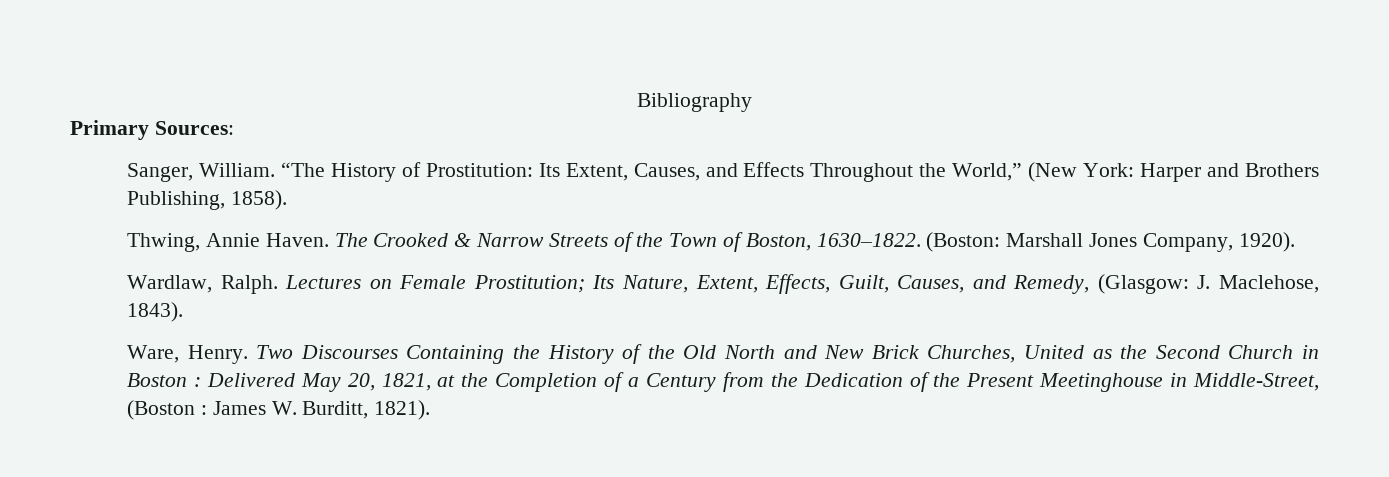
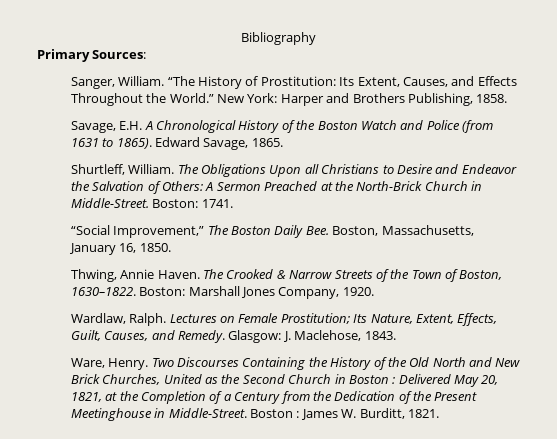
- “The History of Prostitution: Its Extent, Causes, and Effects Throughout the World,” (New York: Harper and Brothers Publishing, 1858).
+ “The History of Prostitution: Its Extent, Causes, and Effects Throughout the World.” New York: Harper and Brothers Publishing, 1858.
+ Savage, E.H. A Chronological History of the Boston Watch and Police (from 1631 to 1865). Edward Savage, 1865.
+ Shurtleff, William. The Obligations Upon all Christians to Desire and Endeavor the Salvation of Others: A Sermon Preached at the North-Brick Church in Middle-Street. Boston: 1741.
+ “Social Improvement,” The Boston Daily Bee. Boston, Massachusetts, January 16, 1850.
- (Boston: Marshall Jones Company, 1920).
+ Boston: Marshall Jones Company, 1920.
- Lectures on Female Prostitution; Its Nature, Extent, Effects, Guilt, Causes, and Remedy, (Glasgow: J. Maclehose, 1843).
+ Lectures on Female Prostitution; Its Nature, Extent, Effects, Guilt, Causes, and Remedy. Glasgow: J. Maclehose, 1843.
- Two Discourses Containing the History of the Old North and New Brick Churches, United as the Second Church in Boston : Delivered May 20, 1821, at the Completion of a Century from the Dedication of the Present Meetinghouse in Middle-Street, (Boston : James W. Burditt, 1821).
+ Two Discourses Containing the History of the Old North and New Brick Churches, United as the Second Church in Boston : Delivered May 20, 1821, at the Completion of a Century from the Dedication of the Present Meetinghouse in Middle-Street. Boston : James W. Burditt, 1821.

